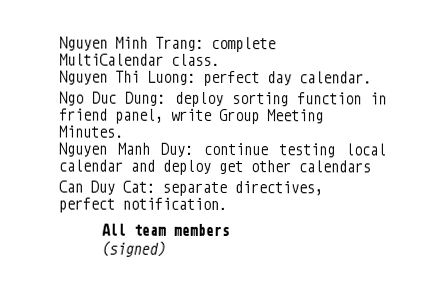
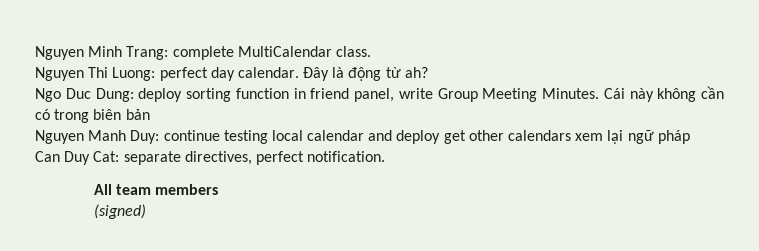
+ Đây là động từ ah?
+ Cái này không cần có trong biên bản
- Nguyen Manh Duy: continue testing local calendar and deploy get other calendars
+ Nguyen Manh Duy: continue testing local calendar and deploy get other calendars xem lại ngữ pháp

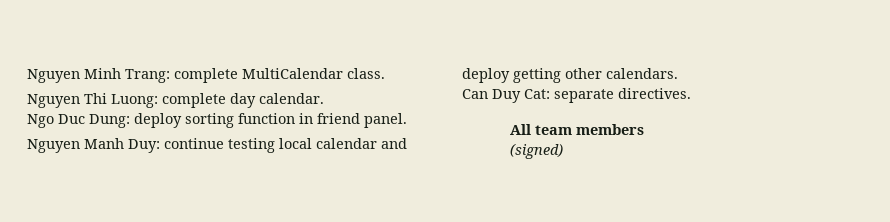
- Nguyen Thi Luong: perfect day calendar. Đây là động từ ah?
+ Nguyen Thi Luong: complete day calendar.
- Ngo Duc Dung: deploy sorting function in friend panel, write Group Meeting Minutes. Cái này không cần có trong biên bản
+ Ngo Duc Dung: deploy sorting function in friend panel.
- Nguyen Manh Duy: continue testing local calendar and deploy get other calendars xem lại ngữ pháp
+ Nguyen Manh Duy: continue testing local calendar and deploy getting other calendars.
- Can Duy Cat: separate directives, perfect notification.
+ Can Duy Cat: separate directives.

